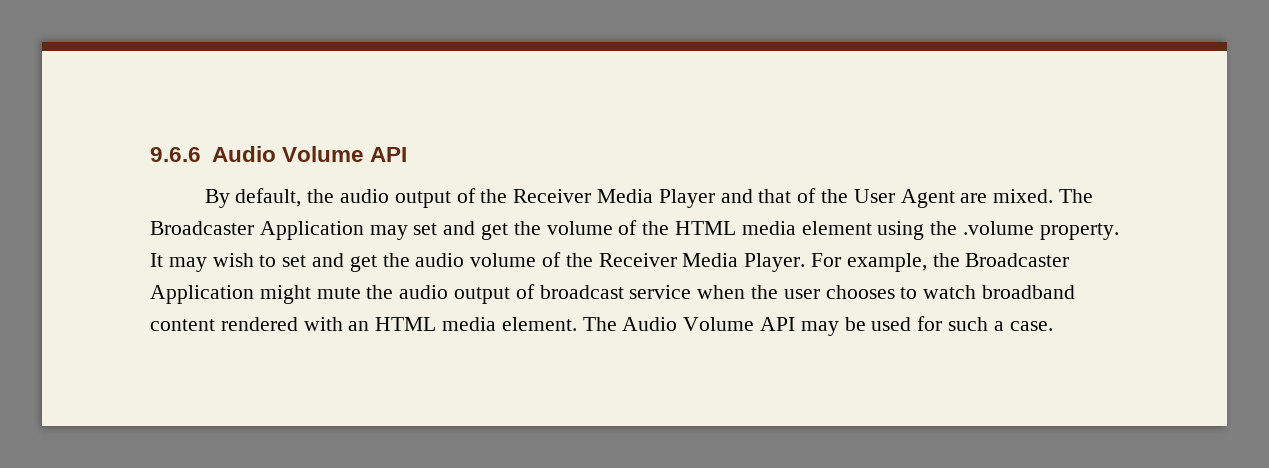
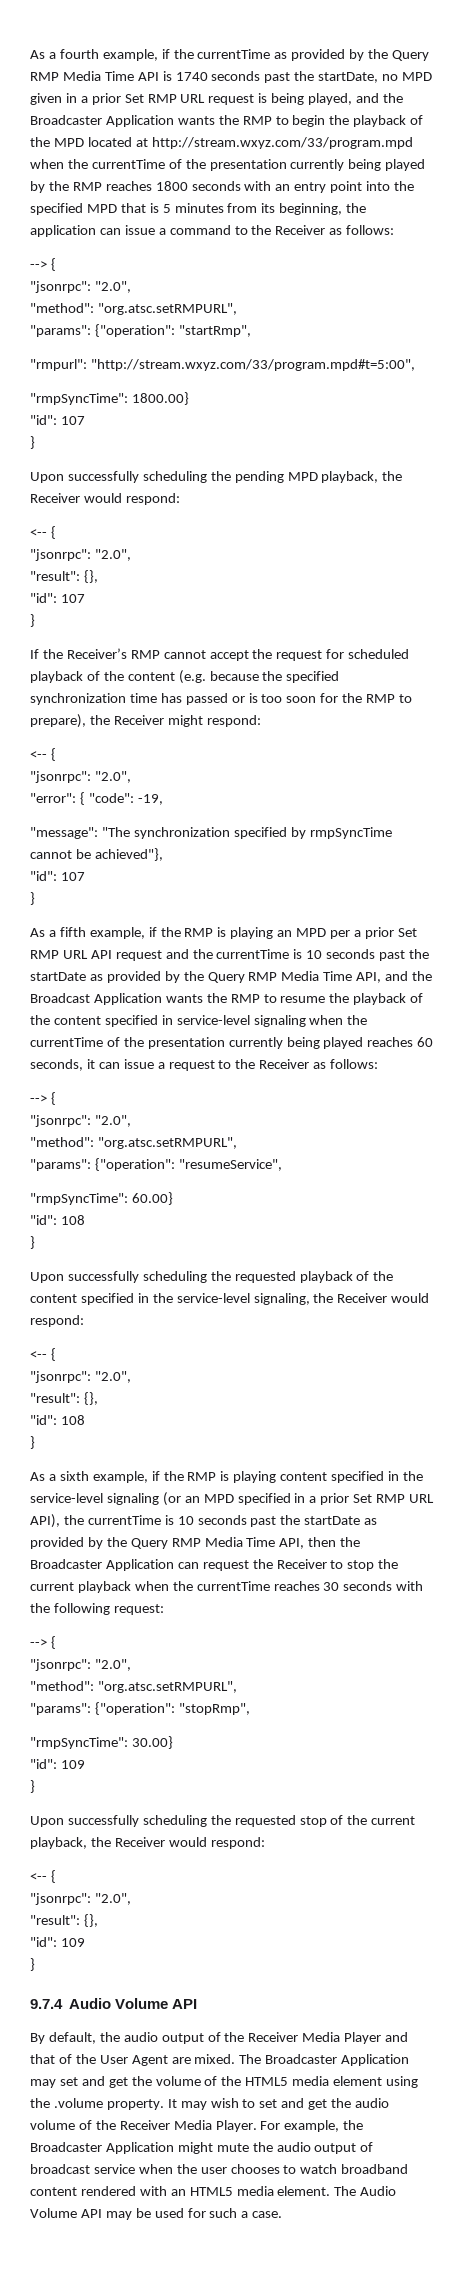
- 9.6.6 Audio Volume API
+ As a fourth example, if the currentTime as provided by the Query RMP Media Time API is 1740 seconds past the startDate, no MPD given in a prior Set RMP URL request is being played, and the Broadcaster Application wants the RMP to begin the playback of the MPD located at http://stream.wxyz.com/33/program.mpd when the currentTime of the presentation currently being played by the RMP reaches 1800 seconds with an entry point into the specified MPD that is 5 minutes from its beginning, the application can issue a command to the Receiver as follows:
+ --> {
+ "jsonrpc": "2.0",
+ "method": "org.atsc.setRMPURL",
+ "params": {"operation": "startRmp",
+ "rmpurl": "http://stream.wxyz.com/33/program.mpd#t=5:00",
+ "rmpSyncTime": 1800.00}
+ "id": 107
+ }
+ Upon successfully scheduling the pending MPD playback, the Receiver would respond:
+ <-- {
+ "jsonrpc": "2.0",
+ "result": {},
+ "id": 107
+ }
+ If the Receiver’s RMP cannot accept the request for scheduled playback of the content (e.g. because the specified synchronization time has passed or is too soon for the RMP to prepare), the Receiver might respond:
+ <-- {
+ "jsonrpc": "2.0",
+ "error": { "code": -19,
+ "message": "The synchronization specified by rmpSyncTime cannot be achieved"},
+ "id": 107
+ }
+ As a fifth example, if the RMP is playing an MPD per a prior Set RMP URL API request and the currentTime is 10 seconds past the startDate as provided by the Query RMP Media Time API, and the Broadcast Application wants the RMP to resume the playback of the content specified in service-level signaling when the currentTime of the presentation currently being played reaches 60 seconds, it can issue a request to the Receiver as follows:
+ --> {
+ "jsonrpc": "2.0",
+ "method": "org.atsc.setRMPURL",
+ "params": {"operation": "resumeService",
+ "rmpSyncTime": 60.00}
+ "id": 108
+ }
+ Upon successfully scheduling the requested playback of the content specified in the service-level signaling, the Receiver would respond:
+ <-- {
+ "jsonrpc": "2.0",
+ "result": {},
+ "id": 108
+ }
+ As a sixth example, if the RMP is playing content specified in the service-level signaling (or an MPD specified in a prior Set RMP URL API), the currentTime is 10 seconds past the startDate as provided by the Query RMP Media Time API, then the Broadcaster Application can request the Receiver to stop the current playback when the currentTime reaches 30 seconds with the following request:
+ --> {
+ "jsonrpc": "2.0",
+ "method": "org.atsc.setRMPURL",
+ "params": {"operation": "stopRmp",
+ "rmpSyncTime": 30.00}
+ "id": 109
+ }
+ Upon successfully scheduling the requested stop of the current playback, the Receiver would respond:
+ <-- {
+ "jsonrpc": "2.0",
+ "result": {},
+ "id": 109
+ }
+ 9.7.4 Audio Volume API
- The Broadcaster Application may set and get the volume of the HTML media element using the .volume property.
+ The Broadcaster Application may set and get the volume of the HTML5 media element using the .volume property.
- For example, the Broadcaster Application might mute the audio output of broadcast service when the user chooses to watch broadband content rendered with an HTML media element.
+ For example, the Broadcaster Application might mute the audio output of broadcast service when the user chooses to watch broadband content rendered with an HTML5 media element.

